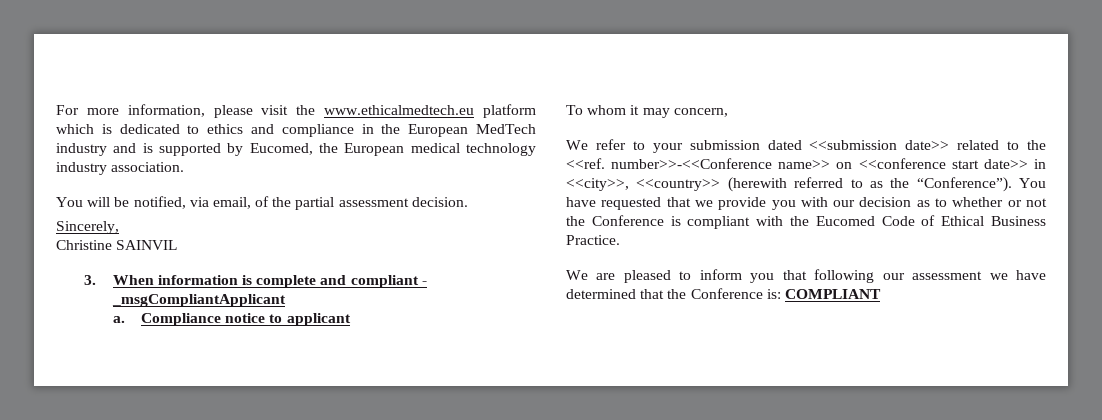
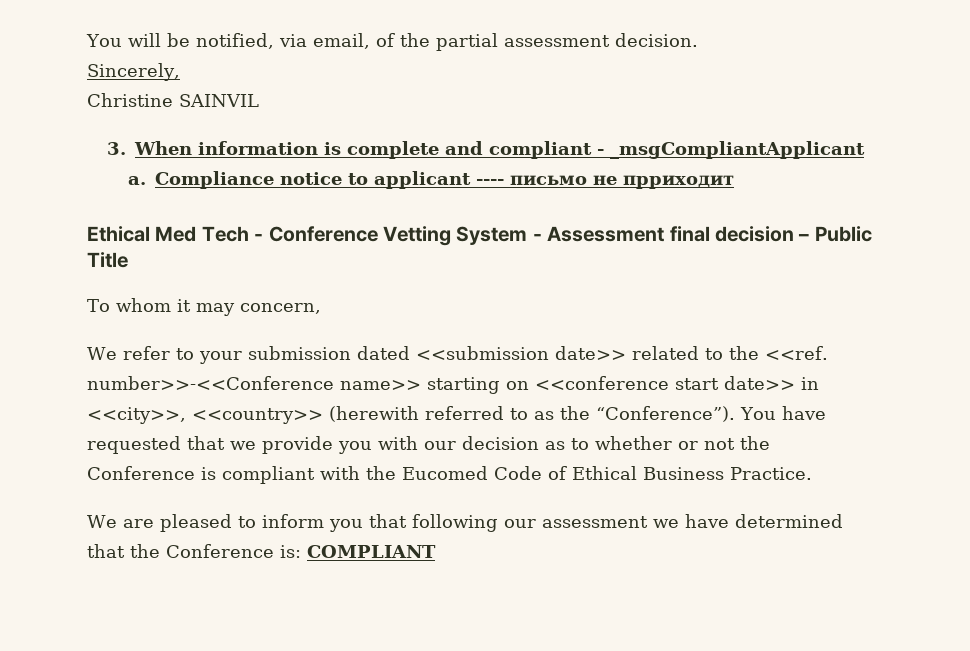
- For more information, please visit the www.ethicalmedtech.eu platform which is dedicated to ethics and compliance in the European MedTech industry and is supported by Eucomed, the European medical technology industry association.
- Compliance notice to applicant
+ Compliance notice to applicant ---- письмо не прриходит
+ Ethical Med Tech - Conference Vetting System - Assessment final decision – Public Title
- We refer to your submission dated <<submission date>> related to the <<ref. number>>-<<Conference name>> on <<conference start date>> in <<city>>, <<country>> (herewith referred to as the “Conference”).
+ We refer to your submission dated <<submission date>> related to the <<ref. number>>-<<Conference name>> starting on <<conference start date>> in <<city>>, <<country>> (herewith referred to as the “Conference”).

